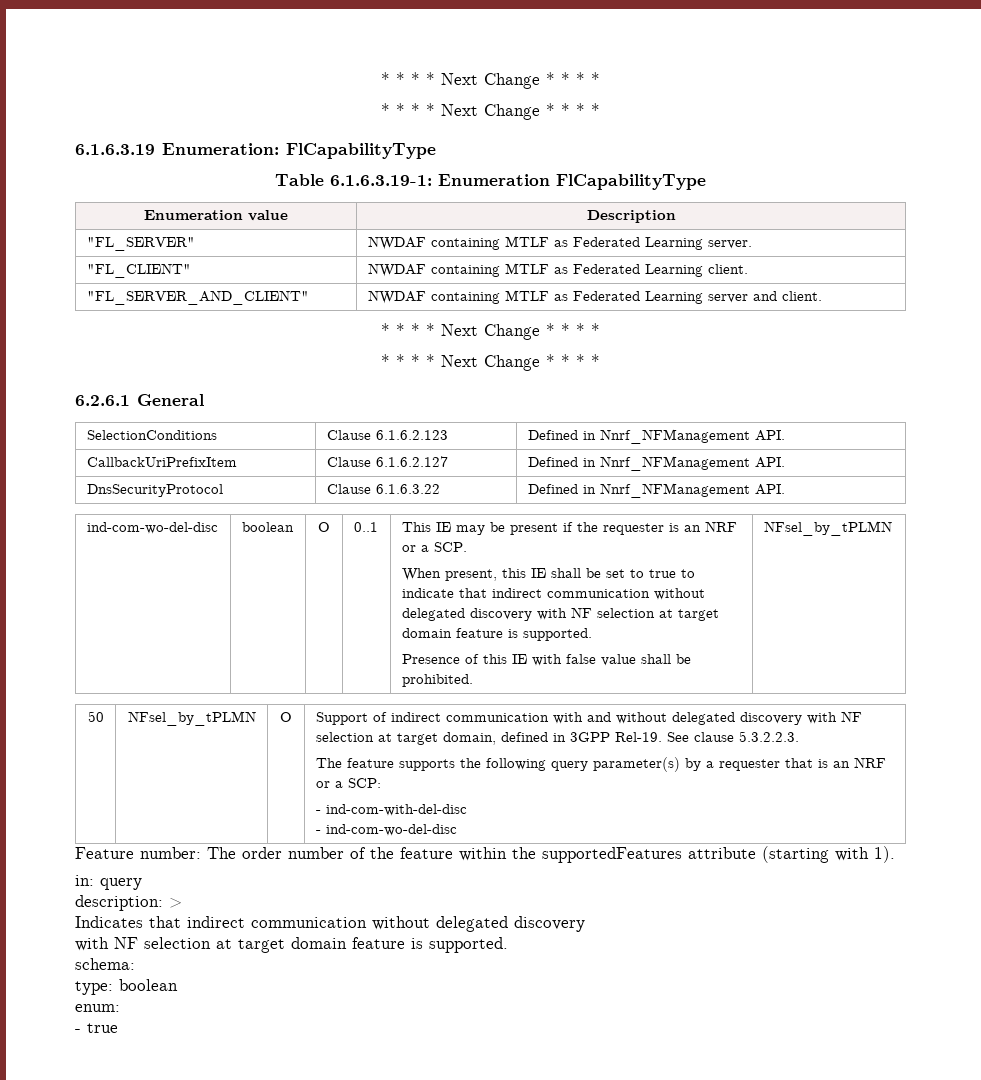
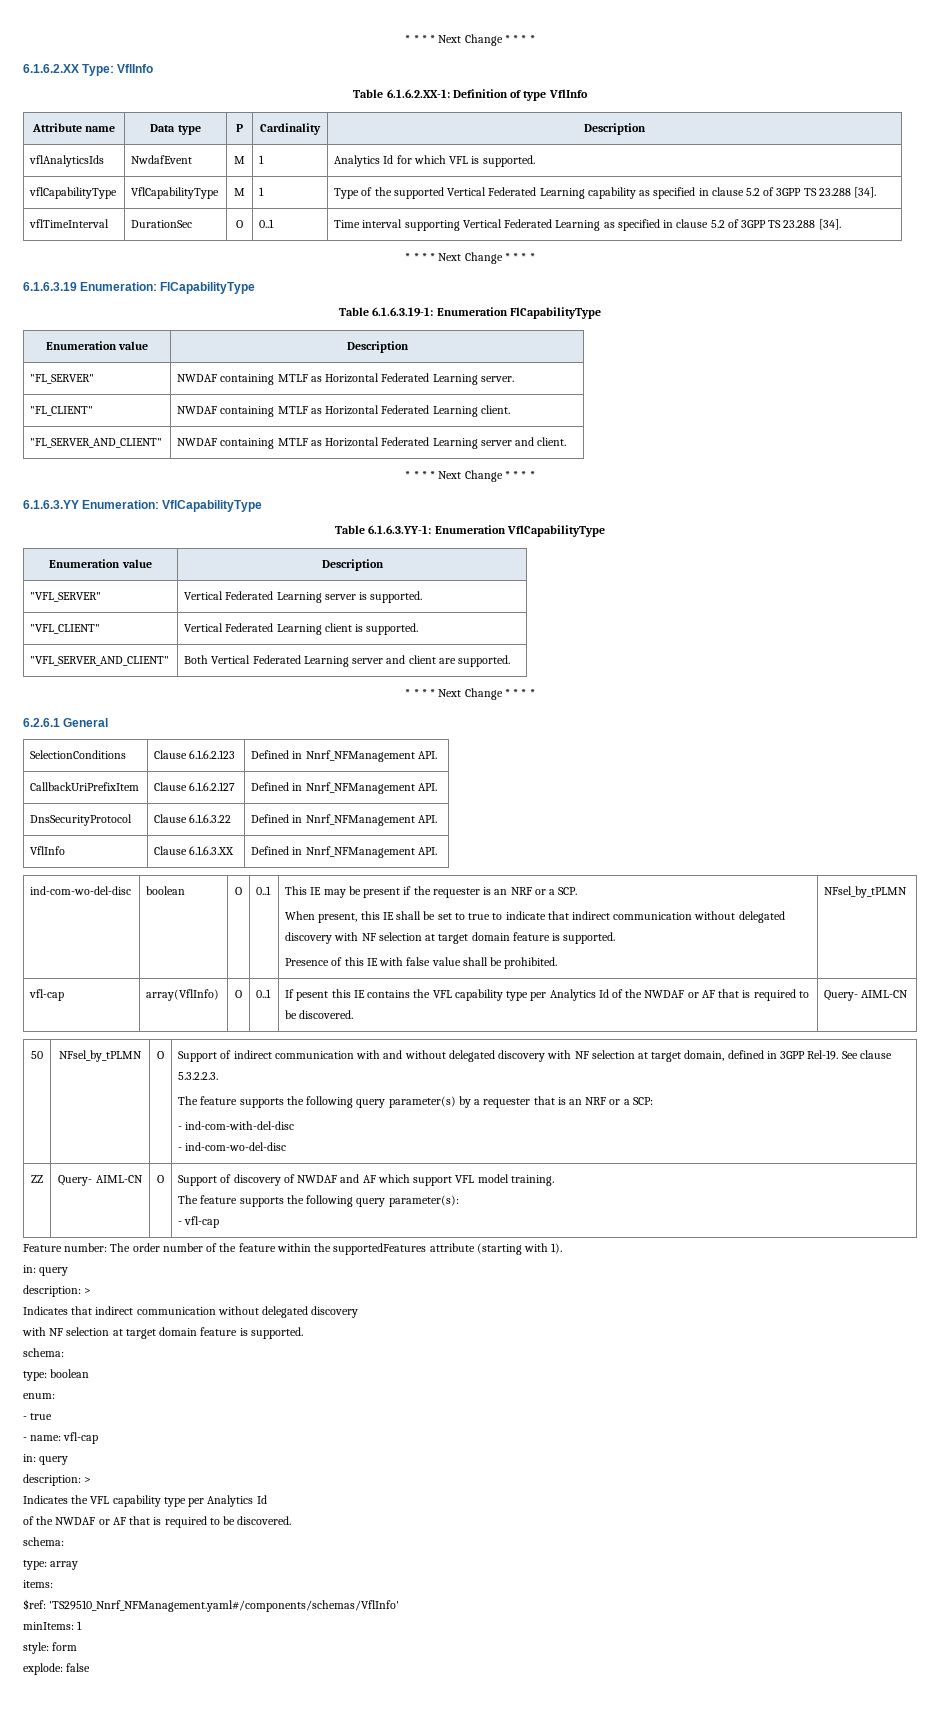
+ 6.1.6.2.XX Type: VflInfo
+ Table 6.1.6.2.XX-1: Definition of type VflInfo
+ Attribute name | Data type | P | Cardinality | Description
+ vflAnalyticsIds | NwdafEvent | M | 1 | Analytics Id for which VFL is supported.
+ vflCapabilityType | VflCapabilityType | M | 1 | Type of the supported Vertical Federated Learning capability as specified in clause 5.2 of 3GPP TS 23.288 [34].
+ vflTimeInterval | DurationSec | O | 0..1 | Time interval supporting Vertical Federated Learning as specified in clause 5.2 of 3GPP TS 23.288 [34].
- "FL_SERVER" | NWDAF containing MTLF as Federated Learning server.
+ "FL_SERVER" | NWDAF containing MTLF as Horizontal Federated Learning server.
- "FL_CLIENT" | NWDAF containing MTLF as Federated Learning client.
+ "FL_CLIENT" | NWDAF containing MTLF as Horizontal Federated Learning client.
- "FL_SERVER_AND_CLIENT" | NWDAF containing MTLF as Federated Learning server and client.
+ "FL_SERVER_AND_CLIENT" | NWDAF containing MTLF as Horizontal Federated Learning server and client.
+ 6.1.6.3.YY Enumeration: VflCapabilityType
+ Table 6.1.6.3.YY-1: Enumeration VflCapabilityType
+ Enumeration value | Description
+ "VFL_SERVER" | Vertical Federated Learning server is supported.
+ "VFL_CLIENT" | Vertical Federated Learning client is supported.
+ "VFL_SERVER_AND_CLIENT" | Both Vertical Federated Learning server and client are supported.
+ VflInfo | Clause 6.1.6.3.XX | Defined in Nnrf_NFManagement API.
+ vfl-cap | array(VflInfo) | O | 0..1 | If pesent this IE contains the VFL capability type per Analytics Id of the NWDAF or AF that is required to be discovered. | Query- AIML-CN
+ ZZ | Query- AIML-CN | O | Support of discovery of NWDAF and AF which support VFL model training.
+ The feature supports the following query parameter(s):
+ - vfl-cap
+ - name: vfl-cap
+ in: query
+ description: >
+ Indicates the VFL capability type per Analytics Id
+ of the NWDAF or AF that is required to be discovered.
+ schema:
+ type: array
+ items:
+ $ref: 'TS29510_Nnrf_NFManagement.yaml#/components/schemas/VflInfo'
+ minItems: 1
+ style: form
+ explode: false

